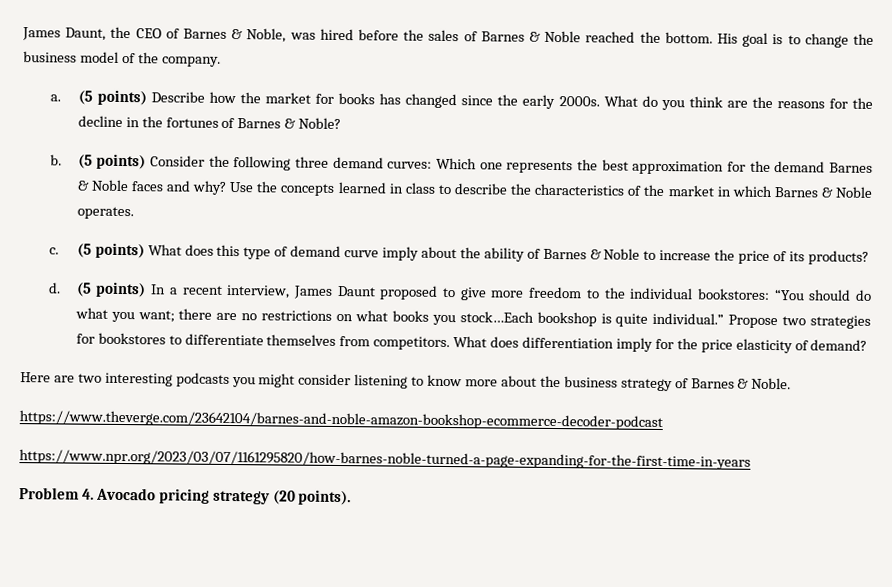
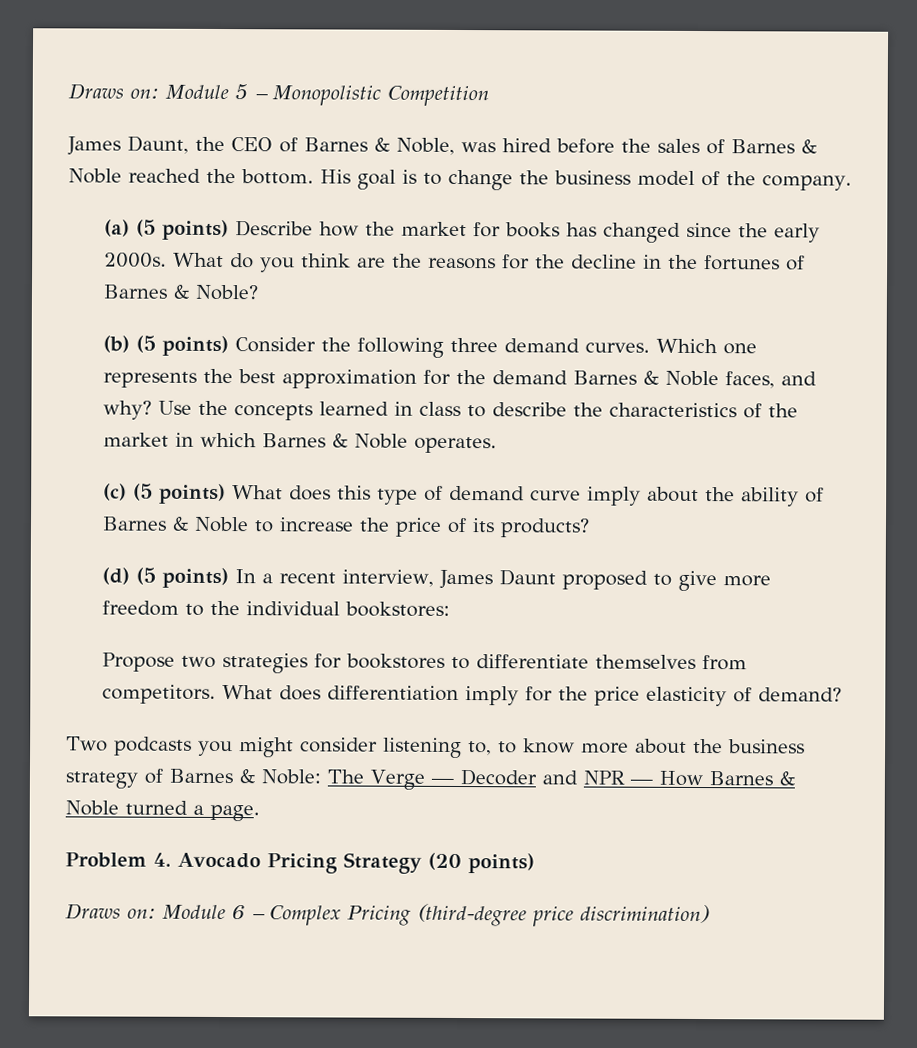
+ Draws on: Module 5 – Monopolistic Competition
- a. (5 points) Describe how the market for books has changed since the early 2000s.
+ (a) (5 points) Describe how the market for books has changed since the early 2000s.
- b. (5 points) Consider the following three demand curves: Which one represents the best approximation for the demand Barnes & Noble faces and why?
+ (b) (5 points) Consider the following three demand curves. Which one represents the best approximation for the demand Barnes & Noble faces, and why?
- c. (5 points) What does this type of demand curve imply about the ability of Barnes & Noble to increase the price of its products?
+ (c) (5 points) What does this type of demand curve imply about the ability of Barnes & Noble to increase the price of its products?
- d. (5 points) In a recent interview, James Daunt proposed to give more freedom to the individual bookstores: “You should do what you want; there are no restrictions on what books you stock…Each bookshop is quite individual.” Propose two strategies for bookstores to differentiate themselves from competitors.
+ (d) (5 points) In a recent interview, James Daunt proposed to give more freedom to the individual bookstores:
+ Propose two strategies for bookstores to differentiate themselves from competitors.
- Here are two interesting podcasts you might consider listening to know more about the business strategy of Barnes & Noble.
- https://www.theverge.com/23642104/barnes-and-noble-amazon-bookshop-ecommerce-decoder-podcast
- https://www.npr.org/2023/03/07/1161295820/how-barnes-noble-turned-a-page-expanding-for-the-first-time-in-years
- Problem 4. Avocado pricing strategy (20 points).
+ Two podcasts you might consider listening to, to know more about the business strategy of Barnes & Noble: The Verge — Decoder and NPR — How Barnes & Noble turned a page.
+ Problem 4. Avocado Pricing Strategy (20 points)
+ Draws on: Module 6 – Complex Pricing (third-degree price discrimination)

